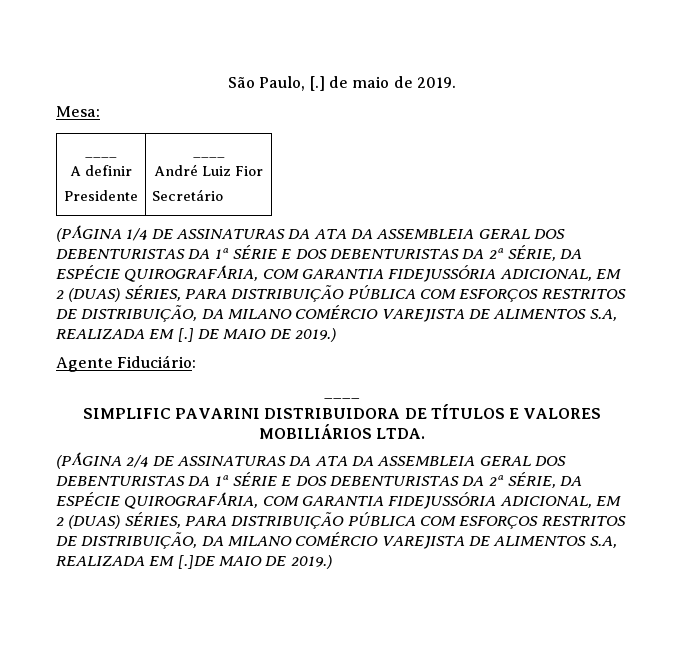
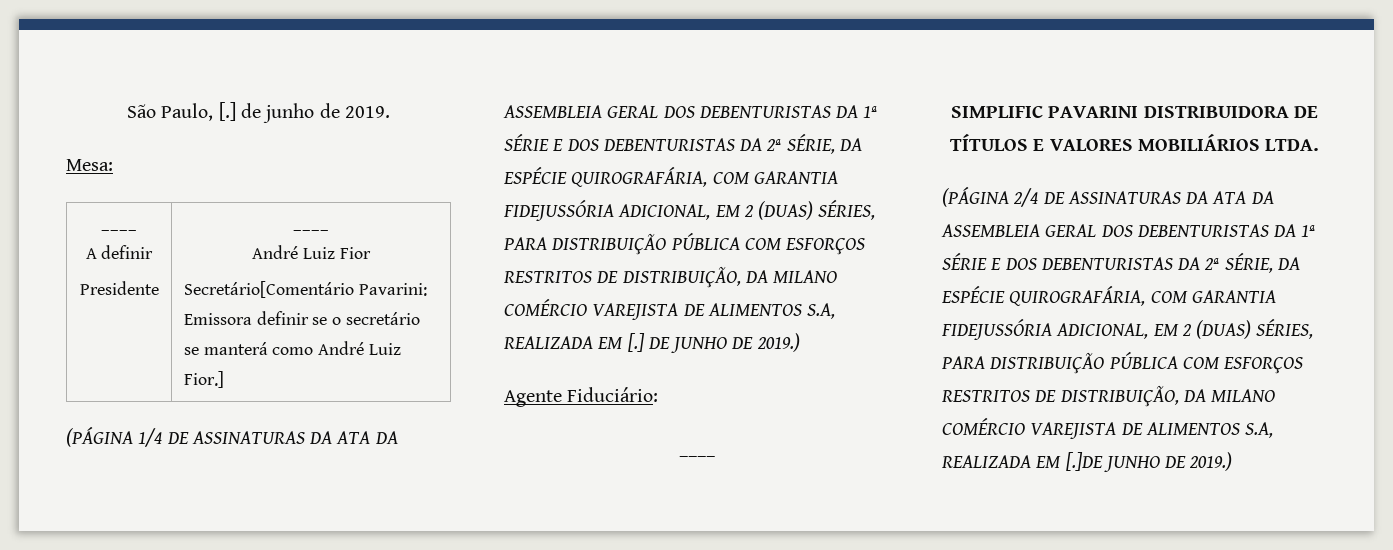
- São Paulo, [.] de maio de 2019.
+ São Paulo, [.] de junho de 2019.
  Mesa:
  ____
  A definir
  Presidente | ____
  André Luiz Fior
- Secretário
+ Secretário[Comentário Pavarini: Emissora definir se o secretário se manterá como André Luiz Fior.]
- DE MAIO DE 2019.)
+ DE JUNHO DE 2019.)
- (PÁGINA 2/4 DE ASSINATURAS DA ATA DA ASSEMBLEIA GERAL DOS DEBENTURISTAS DA 1ª SÉRIE E DOS DEBENTURISTAS DA 2ª SÉRIE, DA ESPÉCIE QUIROGRAFÁRIA, COM GARANTIA FIDEJUSSÓRIA ADICIONAL, EM 2 (DUAS) SÉRIES, PARA DISTRIBUIÇÃO PÚBLICA COM ESFORÇOS RESTRITOS DE DISTRIBUIÇÃO, DA MILANO COMÉRCIO VAREJISTA DE ALIMENTOS S.A, REALIZADA EM [.]DE MAIO DE 2019.)
+ (PÁGINA 2/4 DE ASSINATURAS DA ATA DA ASSEMBLEIA GERAL DOS DEBENTURISTAS DA 1ª SÉRIE E DOS DEBENTURISTAS DA 2ª SÉRIE, DA ESPÉCIE QUIROGRAFÁRIA, COM GARANTIA FIDEJUSSÓRIA ADICIONAL, EM 2 (DUAS) SÉRIES, PARA DISTRIBUIÇÃO PÚBLICA COM ESFORÇOS RESTRITOS DE DISTRIBUIÇÃO, DA MILANO COMÉRCIO VAREJISTA DE ALIMENTOS S.A, REALIZADA EM [.]DE JUNHO DE 2019.)

